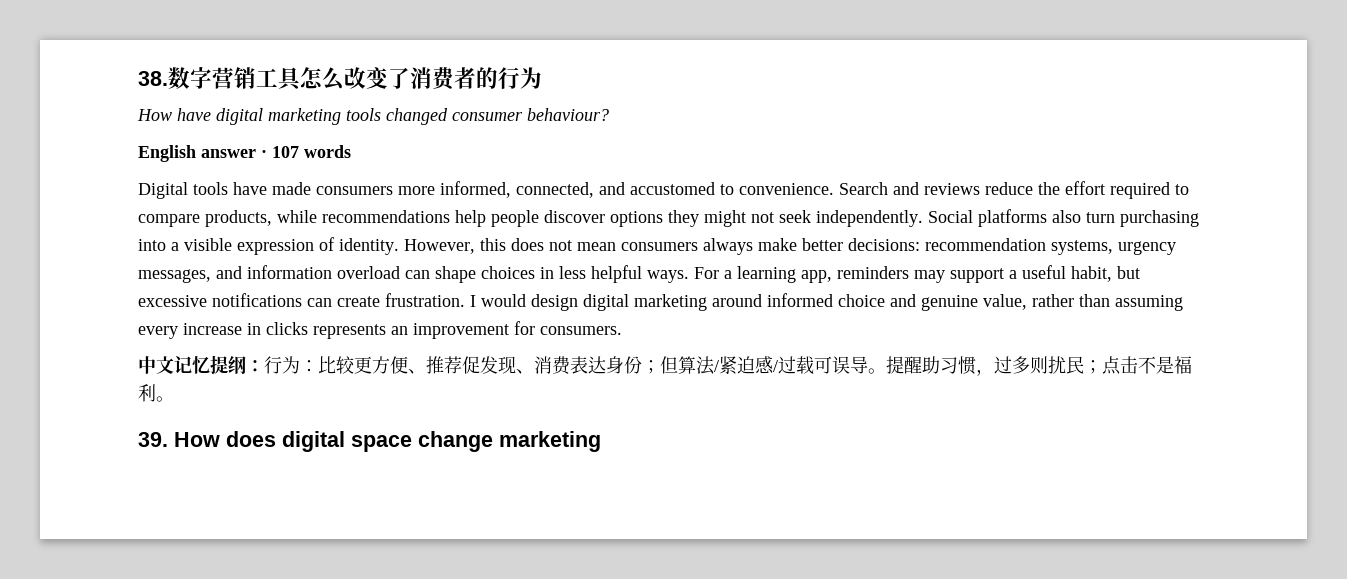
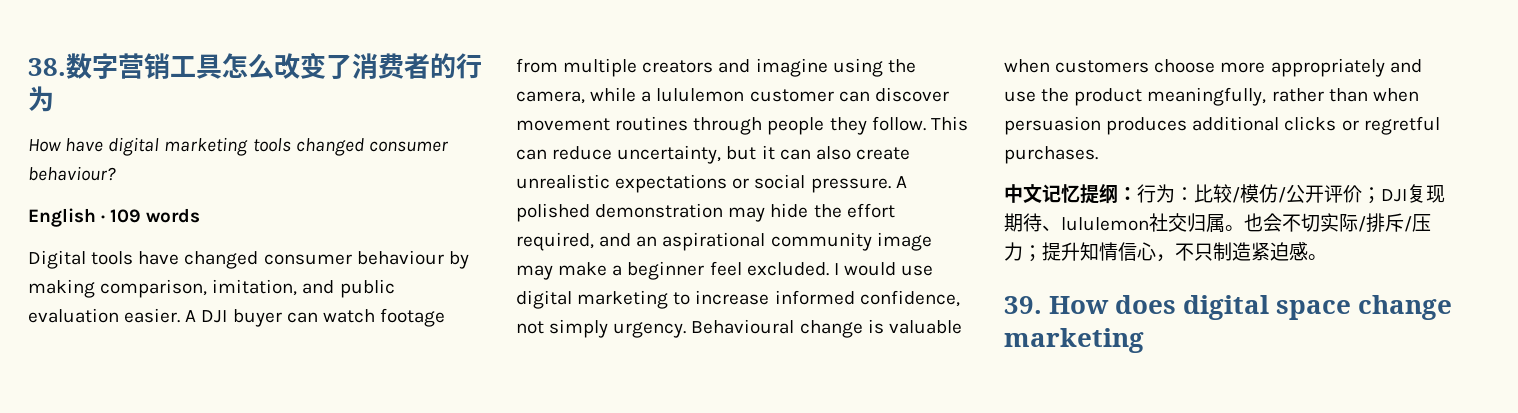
- English answer · 107 words
+ English · 109 words
- Digital tools have made consumers more informed, connected, and accustomed to convenience. Search and reviews reduce the effort required to compare products, while recommendations help people discover options they might not seek independently. Social platforms also turn purchasing into a visible expression of identity. However, this does not mean consumers always make better decisions: recommendation systems, urgency messages, and information overload can shape choices in less helpful ways. For a learning app, reminders may support a useful habit, but excessive notifications can create frustration.
+ Digital tools have changed consumer behaviour by making comparison, imitation, and public evaluation easier. A DJI buyer can watch footage from multiple creators and imagine using the camera, while a lululemon customer can discover movement routines through people they follow. This can reduce uncertainty, but it can also create unrealistic expectations or social pressure. A polished demonstration may hide the effort required, and an aspirational community image may make a beginner feel excluded.
- I would design digital marketing around informed choice and genuine value, rather than assuming every increase in clicks represents an improvement for consumers.
+ I would use digital marketing to increase informed confidence, not simply urgency. Behavioural change is valuable when customers choose more appropriately and use the product meaningfully, rather than when persuasion produces additional clicks or regretful purchases.
- 中文记忆提纲：行为：比较更方便、推荐促发现、消费表达身份；但算法/紧迫感/过载可误导。提醒助习惯，过多则扰民；点击不是福利。
+ 中文记忆提纲：行为：比较/模仿/公开评价；DJI复现期待、lululemon社交归属。也会不切实际/排斥/压力；提升知情信心，不只制造紧迫感。

